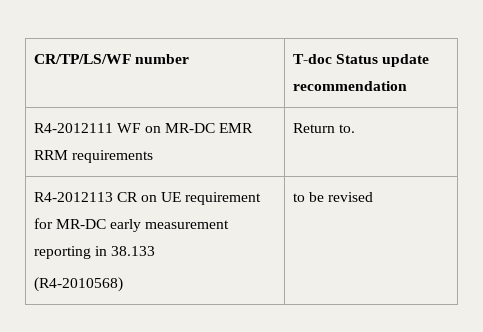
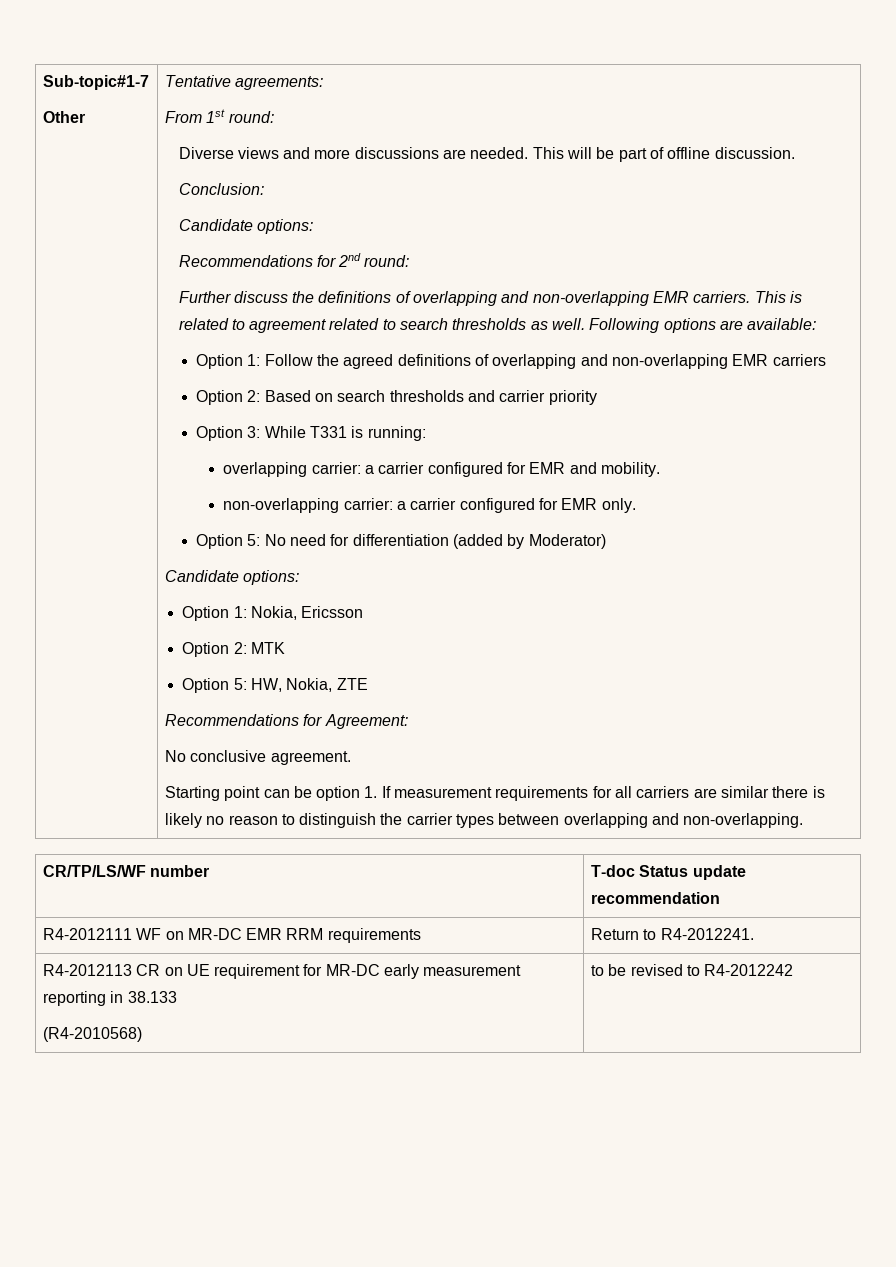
+ Sub-topic#1-7
+ Other | Tentative agreements:
+ From 1st round:
+ Diverse views and more discussions are needed. This will be part of offline discussion.
+ Conclusion:
+ Candidate options:
+ Recommendations for 2nd round:
+ Further discuss the definitions of overlapping and non-overlapping EMR carriers. This is related to agreement related to search thresholds as well. Following options are available:
+ Option 1: Follow the agreed definitions of overlapping and non-overlapping EMR carriers
+ Option 2: Based on search thresholds and carrier priority
+ Option 3: While T331 is running:
+ overlapping carrier: a carrier configured for EMR and mobility.
+ non-overlapping carrier: a carrier configured for EMR only.
+ Option 5: No need for differentiation (added by Moderator)
+ Candidate options:
+ Option 1: Nokia, Ericsson
+ Option 2: MTK
+ Option 5: HW, Nokia, ZTE
+ Recommendations for Agreement:
+ No conclusive agreement.
+ Starting point can be option 1. If measurement requirements for all carriers are similar there is likely no reason to distinguish the carrier types between overlapping and non-overlapping.
- R4-2012111 WF on MR-DC EMR RRM requirements | Return to.
+ R4-2012111 WF on MR-DC EMR RRM requirements | Return to R4-2012241.
  R4-2012113 CR on UE requirement for MR-DC early measurement reporting in 38.133
- (R4-2010568) | to be revised
+ (R4-2010568) | to be revised to R4-2012242

